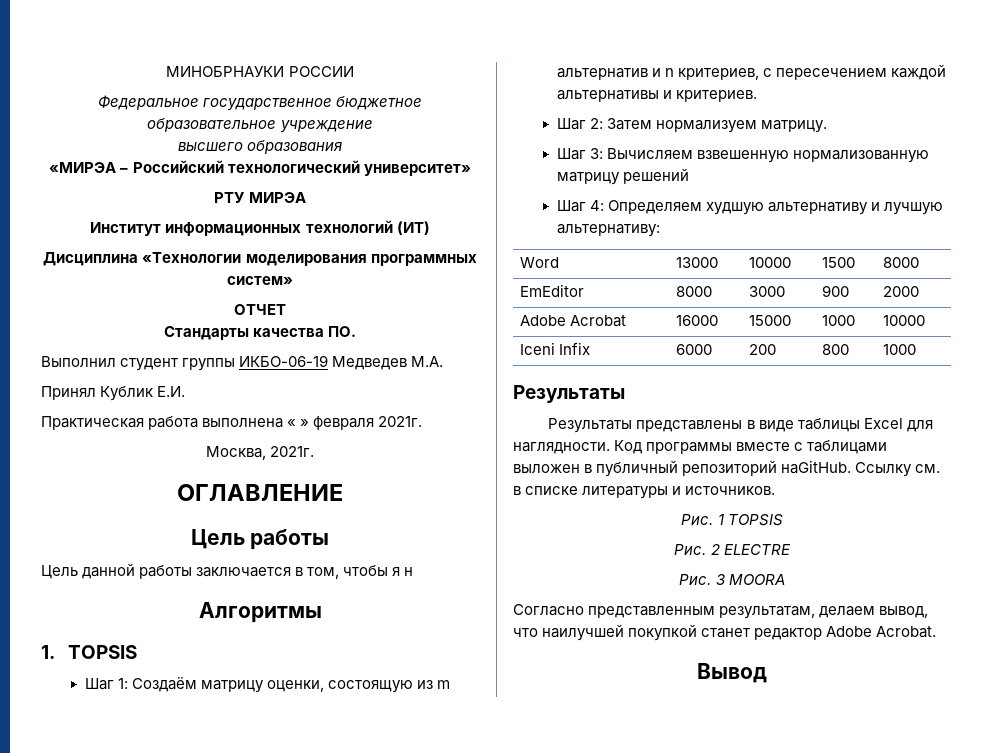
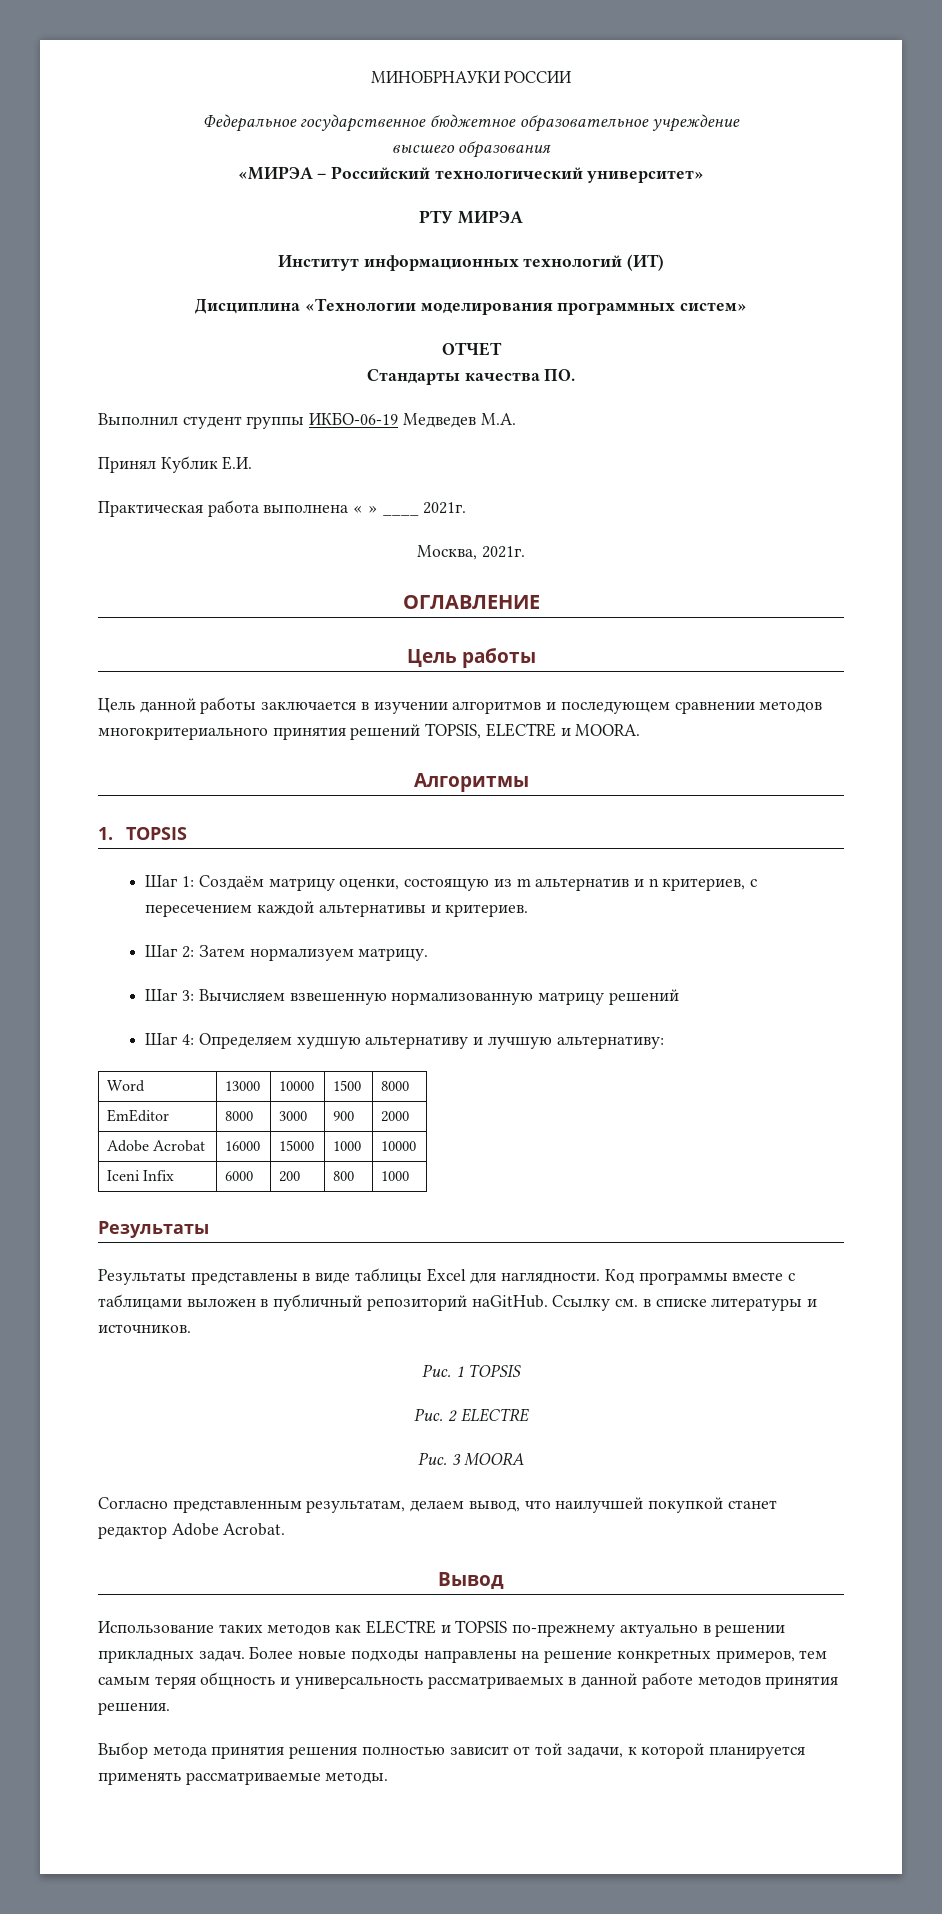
- Практическая работа выполнена « » февраля 2021г.
+ Практическая работа выполнена « » ____ 2021г.
- Цель данной работы заключается в том, чтобы я н
+ Цель данной работы заключается в изучении алгоритмов и последующем сравнении методов многокритериального принятия решений TOPSIS, ELECTRE и MOORA.
+ Использование таких методов как ELECTRE и TOPSIS по-прежнему актуально в решении прикладных задач. Более новые подходы направлены на решение конкретных примеров, тем самым теряя общность и универсальность рассматриваемых в данной работе методов принятия решения.
+ Выбор метода принятия решения полностью зависит от той задачи, к которой планируется применять рассматриваемые методы.

